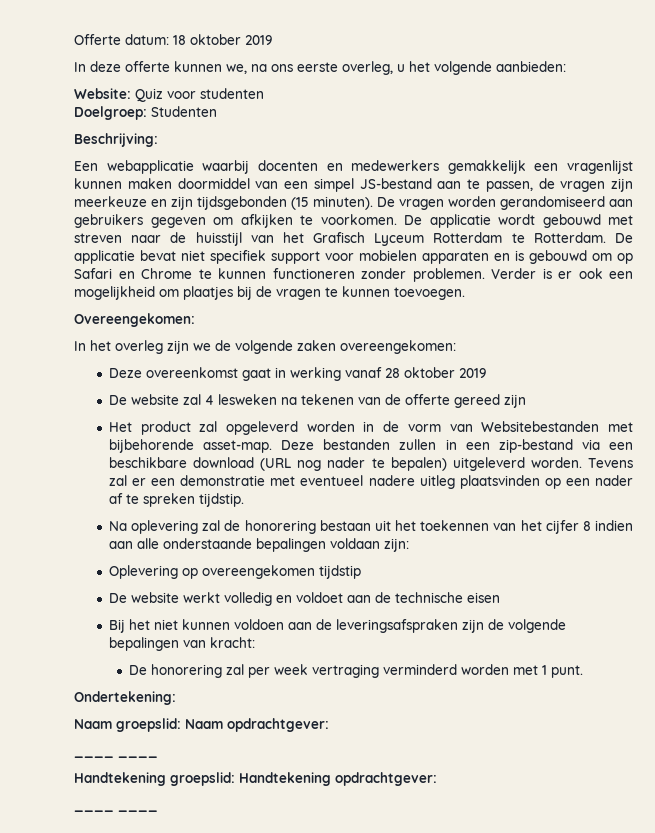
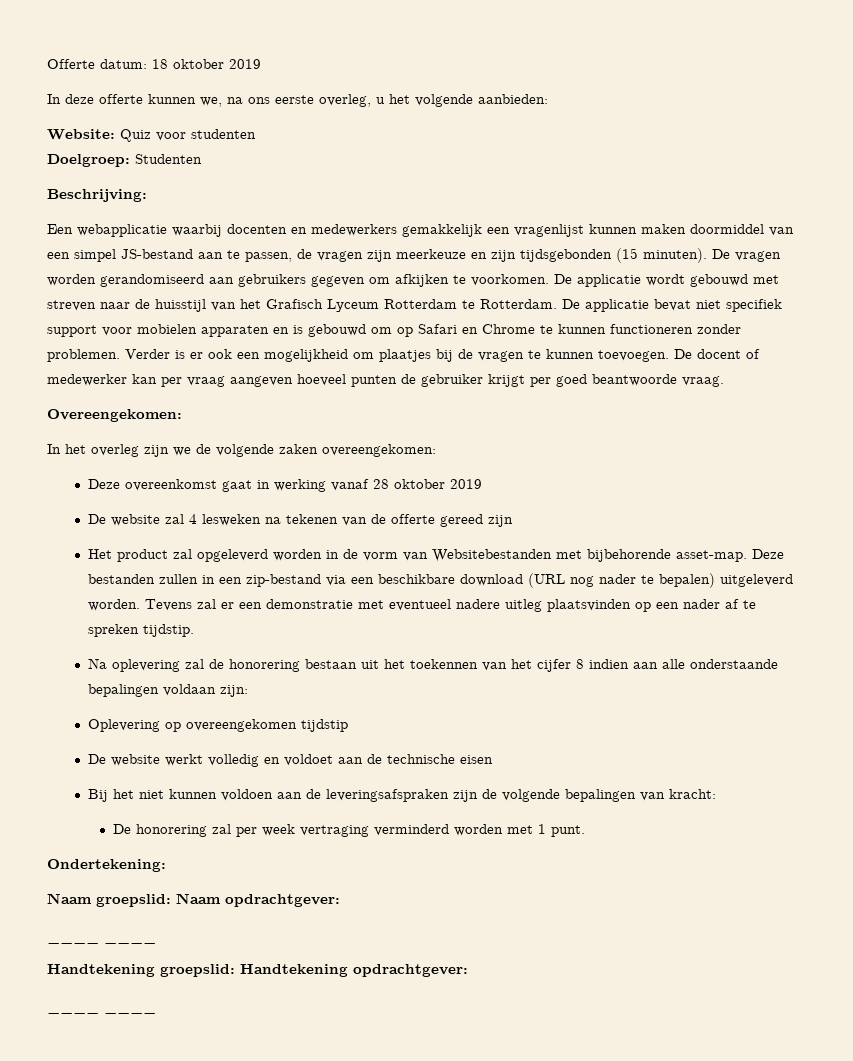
+ De docent of medewerker kan per vraag aangeven hoeveel punten de gebruiker krijgt per goed beantwoorde vraag.

